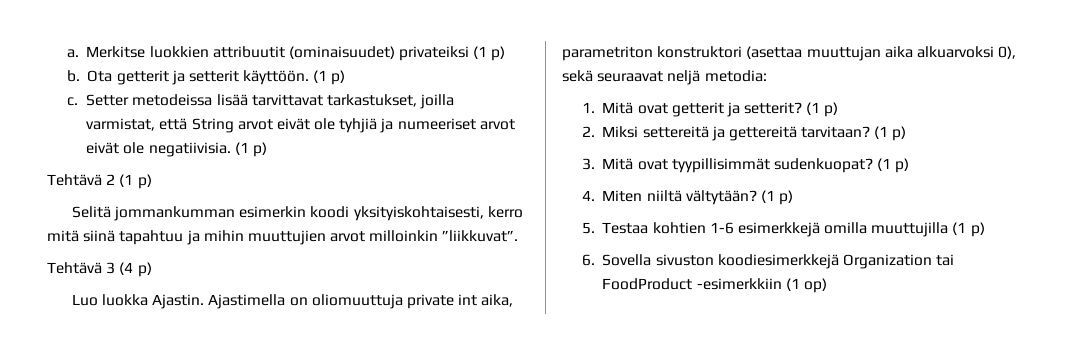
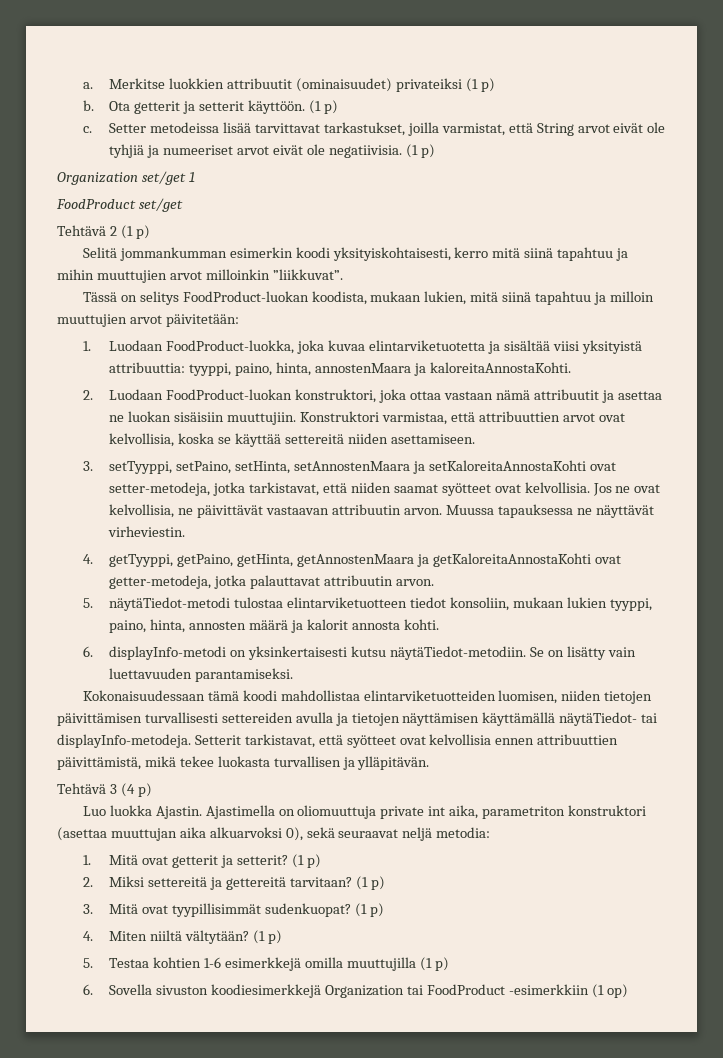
+ Organization set/get 1
+ FoodProduct set/get
+ Tässä on selitys FoodProduct-luokan koodista, mukaan lukien, mitä siinä tapahtuu ja milloin muuttujien arvot päivitetään:
+ 1. Luodaan FoodProduct-luokka, joka kuvaa elintarviketuotetta ja sisältää viisi yksityistä attribuuttia: tyyppi, paino, hinta, annostenMaara ja kaloreitaAnnostaKohti.
+ 2. Luodaan FoodProduct-luokan konstruktori, joka ottaa vastaan nämä attribuutit ja asettaa ne luokan sisäisiin muuttujiin. Konstruktori varmistaa, että attribuuttien arvot ovat kelvollisia, koska se käyttää settereitä niiden asettamiseen.
+ 3. setTyyppi, setPaino, setHinta, setAnnostenMaara ja setKaloreitaAnnostaKohti ovat setter-metodeja, jotka tarkistavat, että niiden saamat syötteet ovat kelvollisia. Jos ne ovat kelvollisia, ne päivittävät vastaavan attribuutin arvon. Muussa tapauksessa ne näyttävät virheviestin.
+ 4. getTyyppi, getPaino, getHinta, getAnnostenMaara ja getKaloreitaAnnostaKohti ovat getter-metodeja, jotka palauttavat attribuutin arvon.
+ 5. näytäTiedot-metodi tulostaa elintarviketuotteen tiedot konsoliin, mukaan lukien tyyppi, paino, hinta, annosten määrä ja kalorit annosta kohti.
+ 6. displayInfo-metodi on yksinkertaisesti kutsu näytäTiedot-metodiin. Se on lisätty vain luettavuuden parantamiseksi.
+ Kokonaisuudessaan tämä koodi mahdollistaa elintarviketuotteiden luomisen, niiden tietojen päivittämisen turvallisesti settereiden avulla ja tietojen näyttämisen käyttämällä näytäTiedot- tai displayInfo-metodeja. Setterit tarkistavat, että syötteet ovat kelvollisia ennen attribuuttien päivittämistä, mikä tekee luokasta turvallisen ja ylläpitävän.

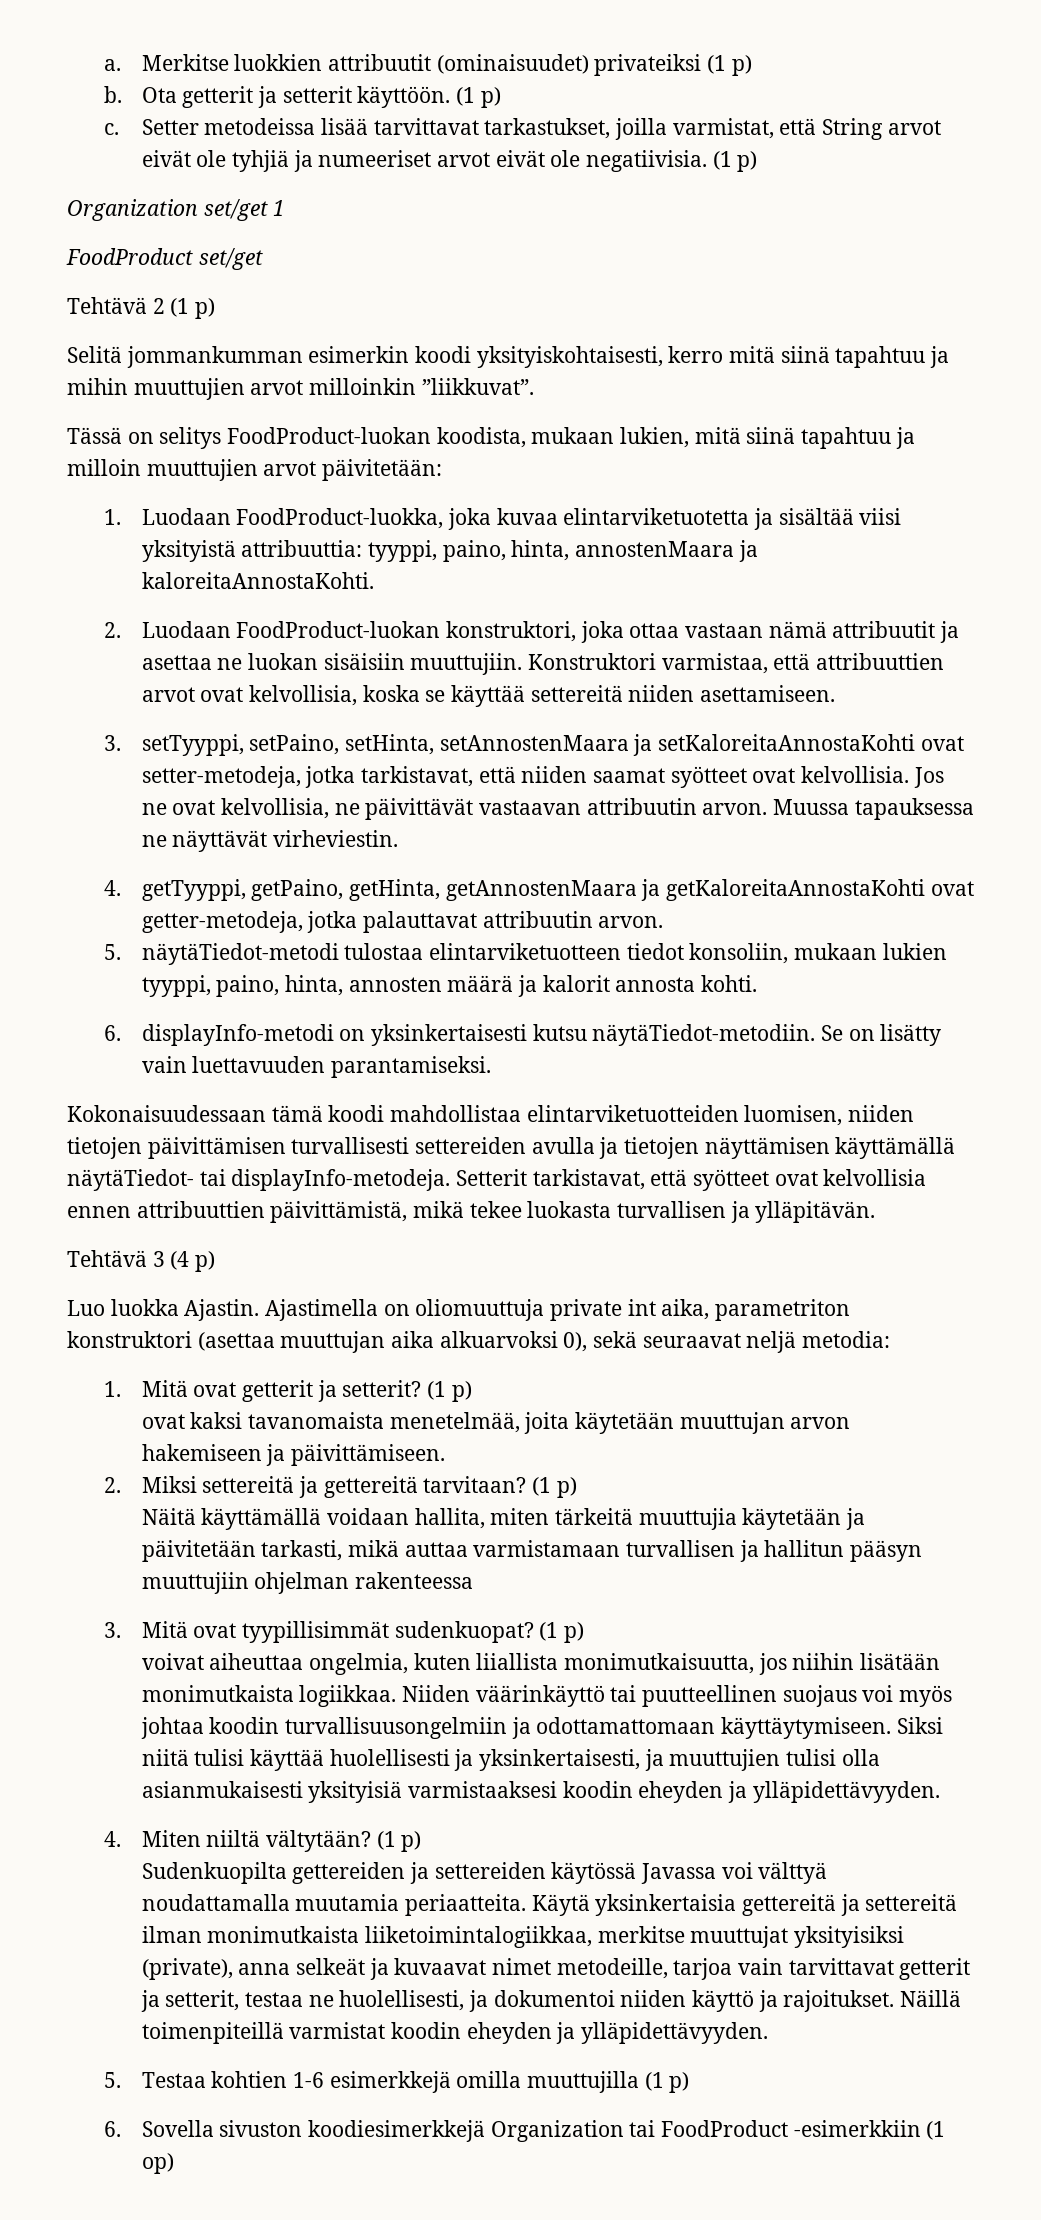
+ ovat kaksi tavanomaista menetelmää, joita käytetään muuttujan arvon hakemiseen ja päivittämiseen.
+ Näitä käyttämällä voidaan hallita, miten tärkeitä muuttujia käytetään ja päivitetään tarkasti, mikä auttaa varmistamaan turvallisen ja hallitun pääsyn muuttujiin ohjelman rakenteessa
+ voivat aiheuttaa ongelmia, kuten liiallista monimutkaisuutta, jos niihin lisätään monimutkaista logiikkaa. Niiden väärinkäyttö tai puutteellinen suojaus voi myös johtaa koodin turvallisuusongelmiin ja odottamattomaan käyttäytymiseen. Siksi niitä tulisi käyttää huolellisesti ja yksinkertaisesti, ja muuttujien tulisi olla asianmukaisesti yksityisiä varmistaaksesi koodin eheyden ja ylläpidettävyyden.
+ Sudenkuopilta gettereiden ja settereiden käytössä Javassa voi välttyä noudattamalla muutamia periaatteita. Käytä yksinkertaisia gettereitä ja settereitä ilman monimutkaista liiketoimintalogiikkaa, merkitse muuttujat yksityisiksi (private), anna selkeät ja kuvaavat nimet metodeille, tarjoa vain tarvittavat getterit ja setterit, testaa ne huolellisesti, ja dokumentoi niiden käyttö ja rajoitukset. Näillä toimenpiteillä varmistat koodin eheyden ja ylläpidettävyyden.

